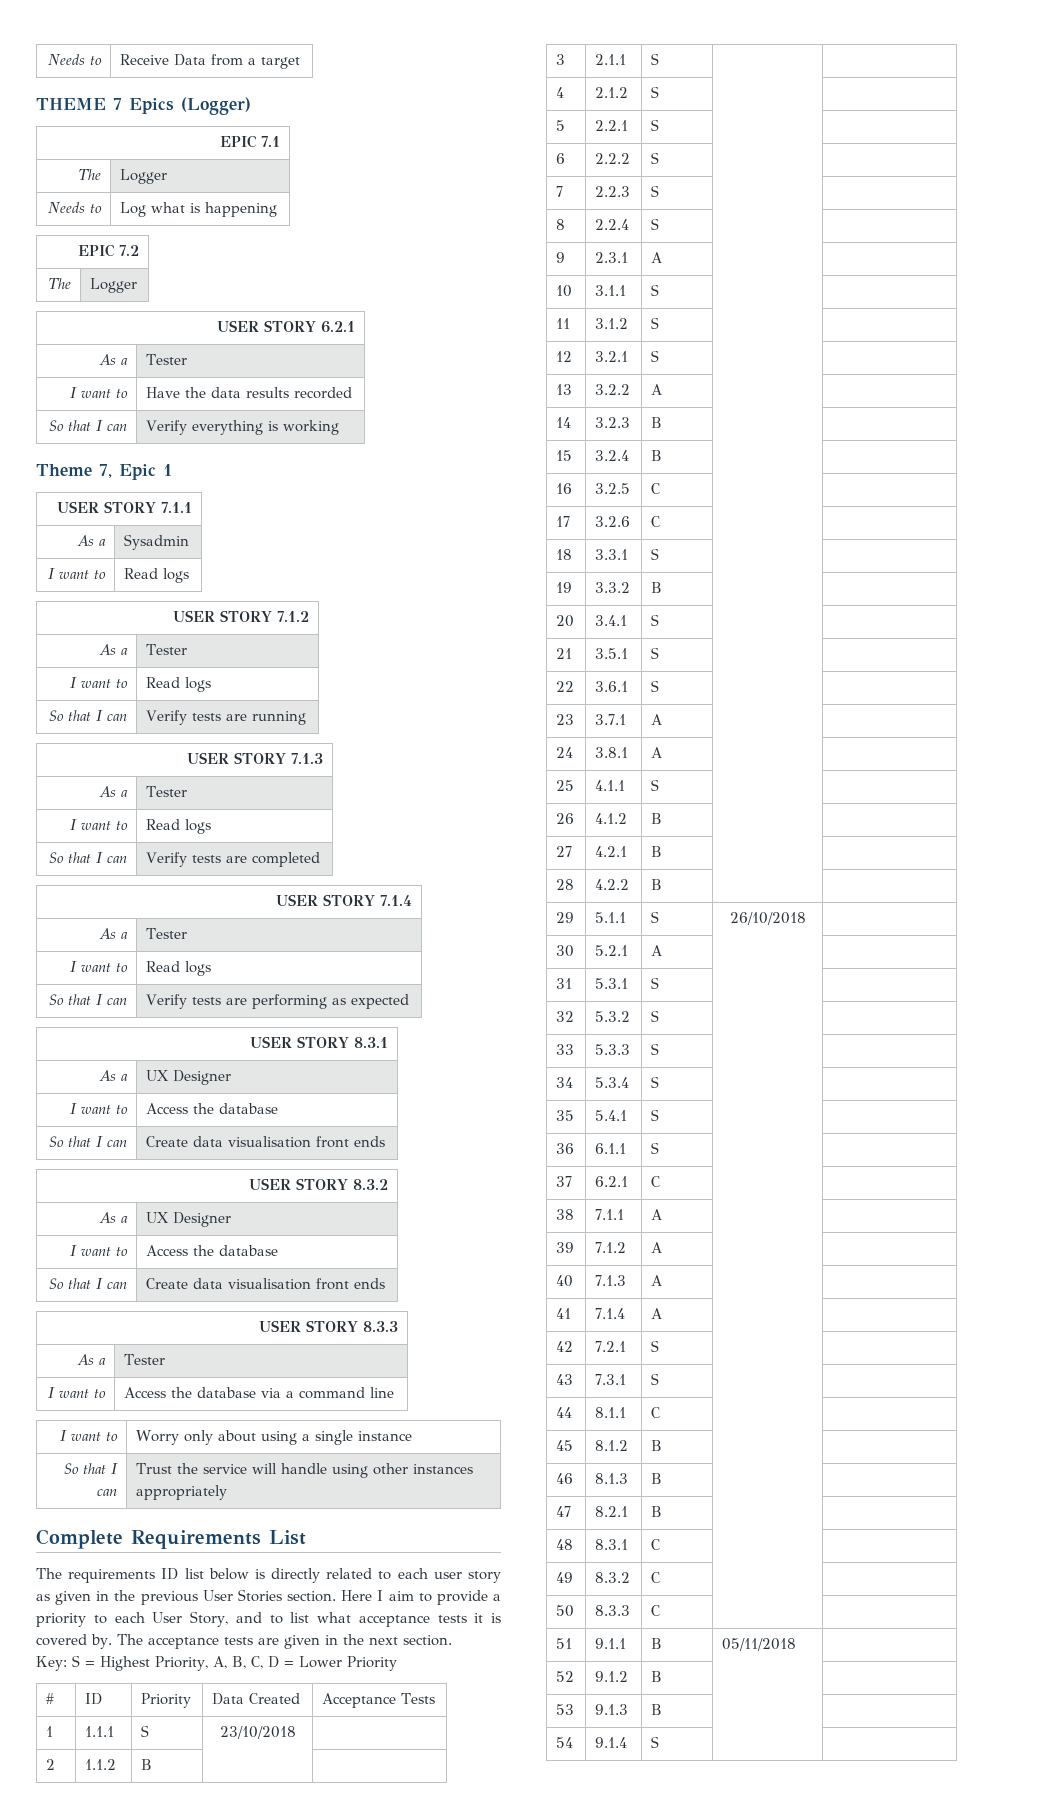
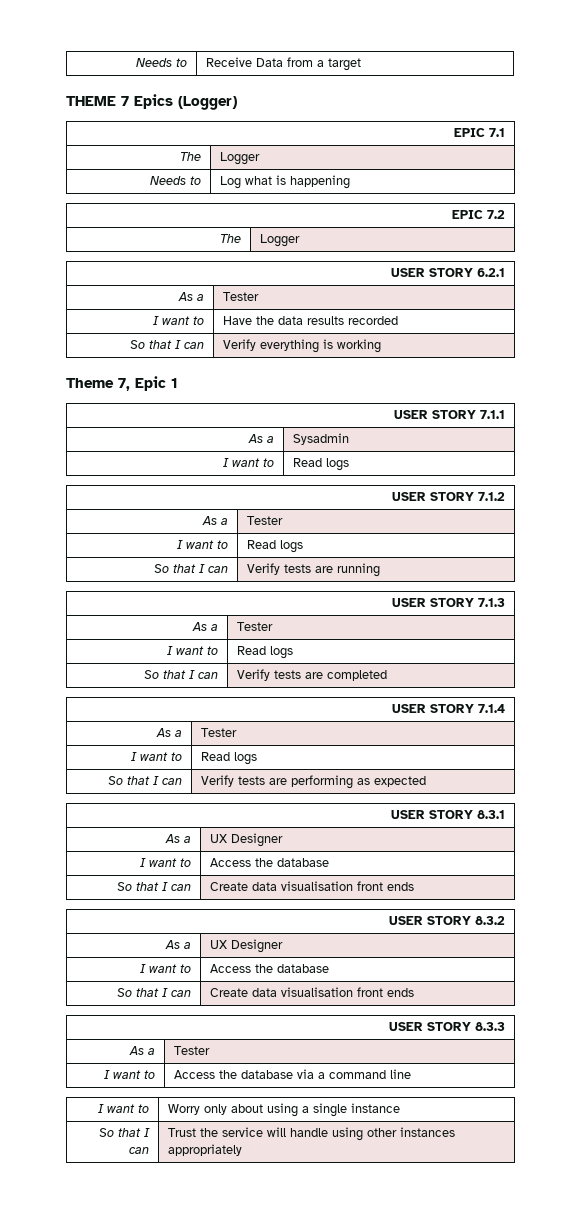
- Complete Requirements List
- The requirements ID list below is directly related to each user story as given in the previous User Stories section. Here I aim to provide a priority to each User Story, and to list what acceptance tests it is covered by. The acceptance tests are given in the next section.
- Key: S = Highest Priority, A, B, C, D = Lower Priority
- # | ID | Priority | Data Created | Acceptance Tests
- 1 | 1.1.1 | S | 23/10/2018 |
- 2 | 1.1.2 | B | |
- 3 | 2.1.1 | S | |
- 4 | 2.1.2 | S | |
- 5 | 2.2.1 | S | |
- 6 | 2.2.2 | S | |
- 7 | 2.2.3 | S | |
- 8 | 2.2.4 | S | |
- 9 | 2.3.1 | A | |
- 10 | 3.1.1 | S | |
- 11 | 3.1.2 | S | |
- 12 | 3.2.1 | S | |
- 13 | 3.2.2 | A | |
- 14 | 3.2.3 | B | |
- 15 | 3.2.4 | B | |
- 16 | 3.2.5 | C | |
- 17 | 3.2.6 | C | |
- 18 | 3.3.1 | S | |
- 19 | 3.3.2 | B | |
- 20 | 3.4.1 | S | |
- 21 | 3.5.1 | S | |
- 22 | 3.6.1 | S | |
- 23 | 3.7.1 | A | |
- 24 | 3.8.1 | A | |
- 25 | 4.1.1 | S | |
- 26 | 4.1.2 | B | |
- 27 | 4.2.1 | B | |
- 28 | 4.2.2 | B | |
- 29 | 5.1.1 | S | 26/10/2018 |
- 30 | 5.2.1 | A | |
- 31 | 5.3.1 | S | |
- 32 | 5.3.2 | S | |
- 33 | 5.3.3 | S | |
- 34 | 5.3.4 | S | |
- 35 | 5.4.1 | S | |
- 36 | 6.1.1 | S | |
- 37 | 6.2.1 | C | |
- 38 | 7.1.1 | A | |
- 39 | 7.1.2 | A | |
- 40 | 7.1.3 | A | |
- 41 | 7.1.4 | A | |
- 42 | 7.2.1 | S | |
- 43 | 7.3.1 | S | |
- 44 | 8.1.1 | C | |
- 45 | 8.1.2 | B | |
- 46 | 8.1.3 | B | |
- 47 | 8.2.1 | B | |
- 48 | 8.3.1 | C | |
- 49 | 8.3.2 | C | |
- 50 | 8.3.3 | C | |
- 51 | 9.1.1 | B | 05/11/2018 |
- 52 | 9.1.2 | B | |
- 53 | 9.1.3 | B | |
- 54 | 9.1.4 | S | |

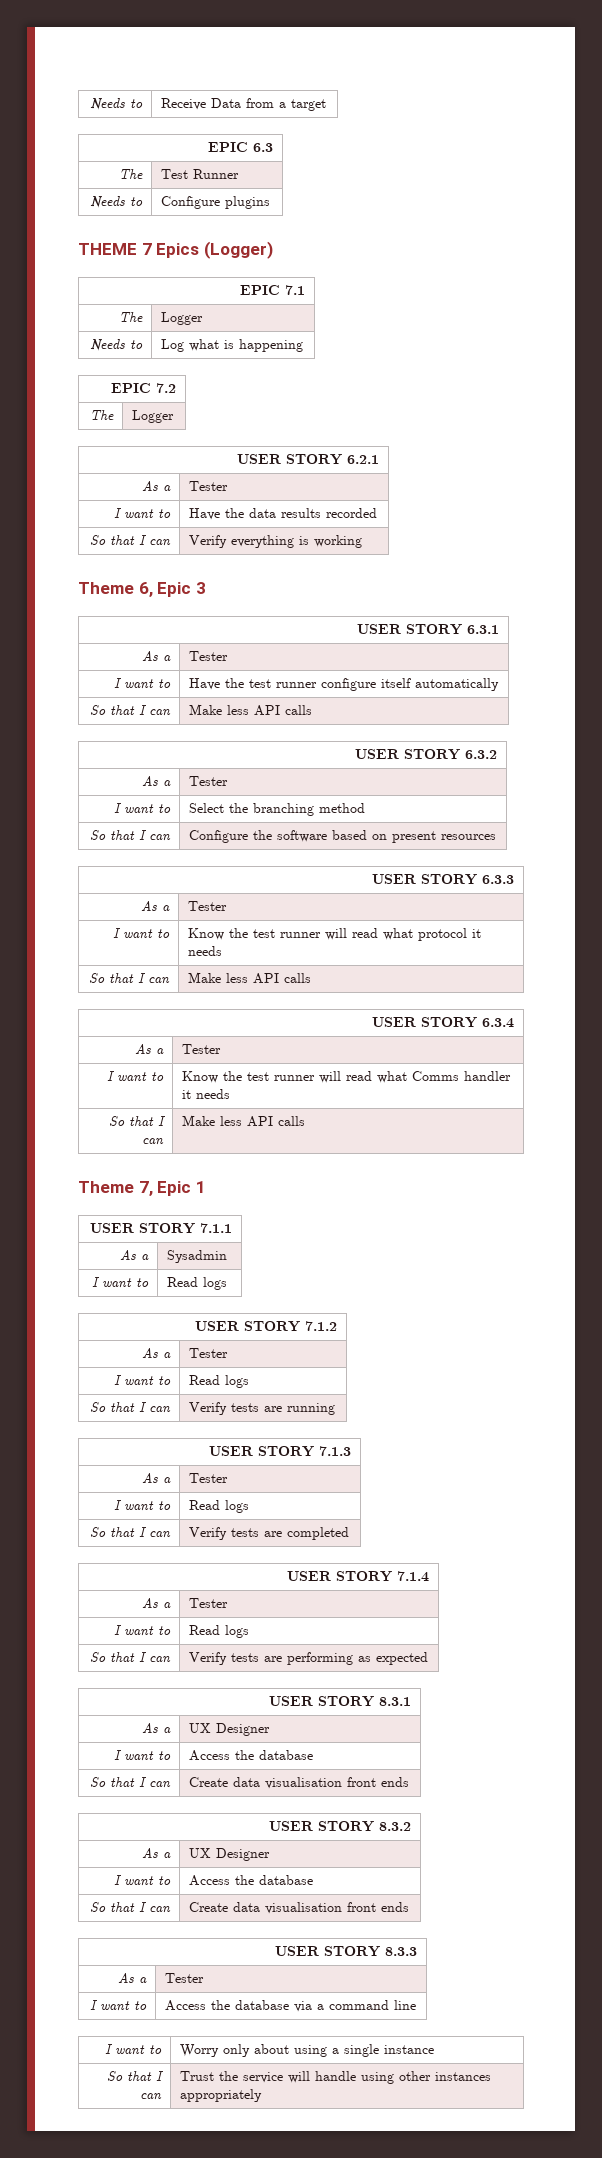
+ EPIC 6.3
+ The | Test Runner
+ Needs to | Configure plugins
+ Theme 6, Epic 3
+ USER STORY 6.3.1
+ As a | Tester
+ I want to | Have the test runner configure itself automatically
+ So that I can | Make less API calls
+ USER STORY 6.3.2
+ As a | Tester
+ I want to | Select the branching method
+ So that I can | Configure the software based on present resources
+ USER STORY 6.3.3
+ As a | Tester
+ I want to | Know the test runner will read what protocol it needs
+ So that I can | Make less API calls
+ USER STORY 6.3.4
+ As a | Tester
+ I want to | Know the test runner will read what Comms handler it needs
+ So that I can | Make less API calls

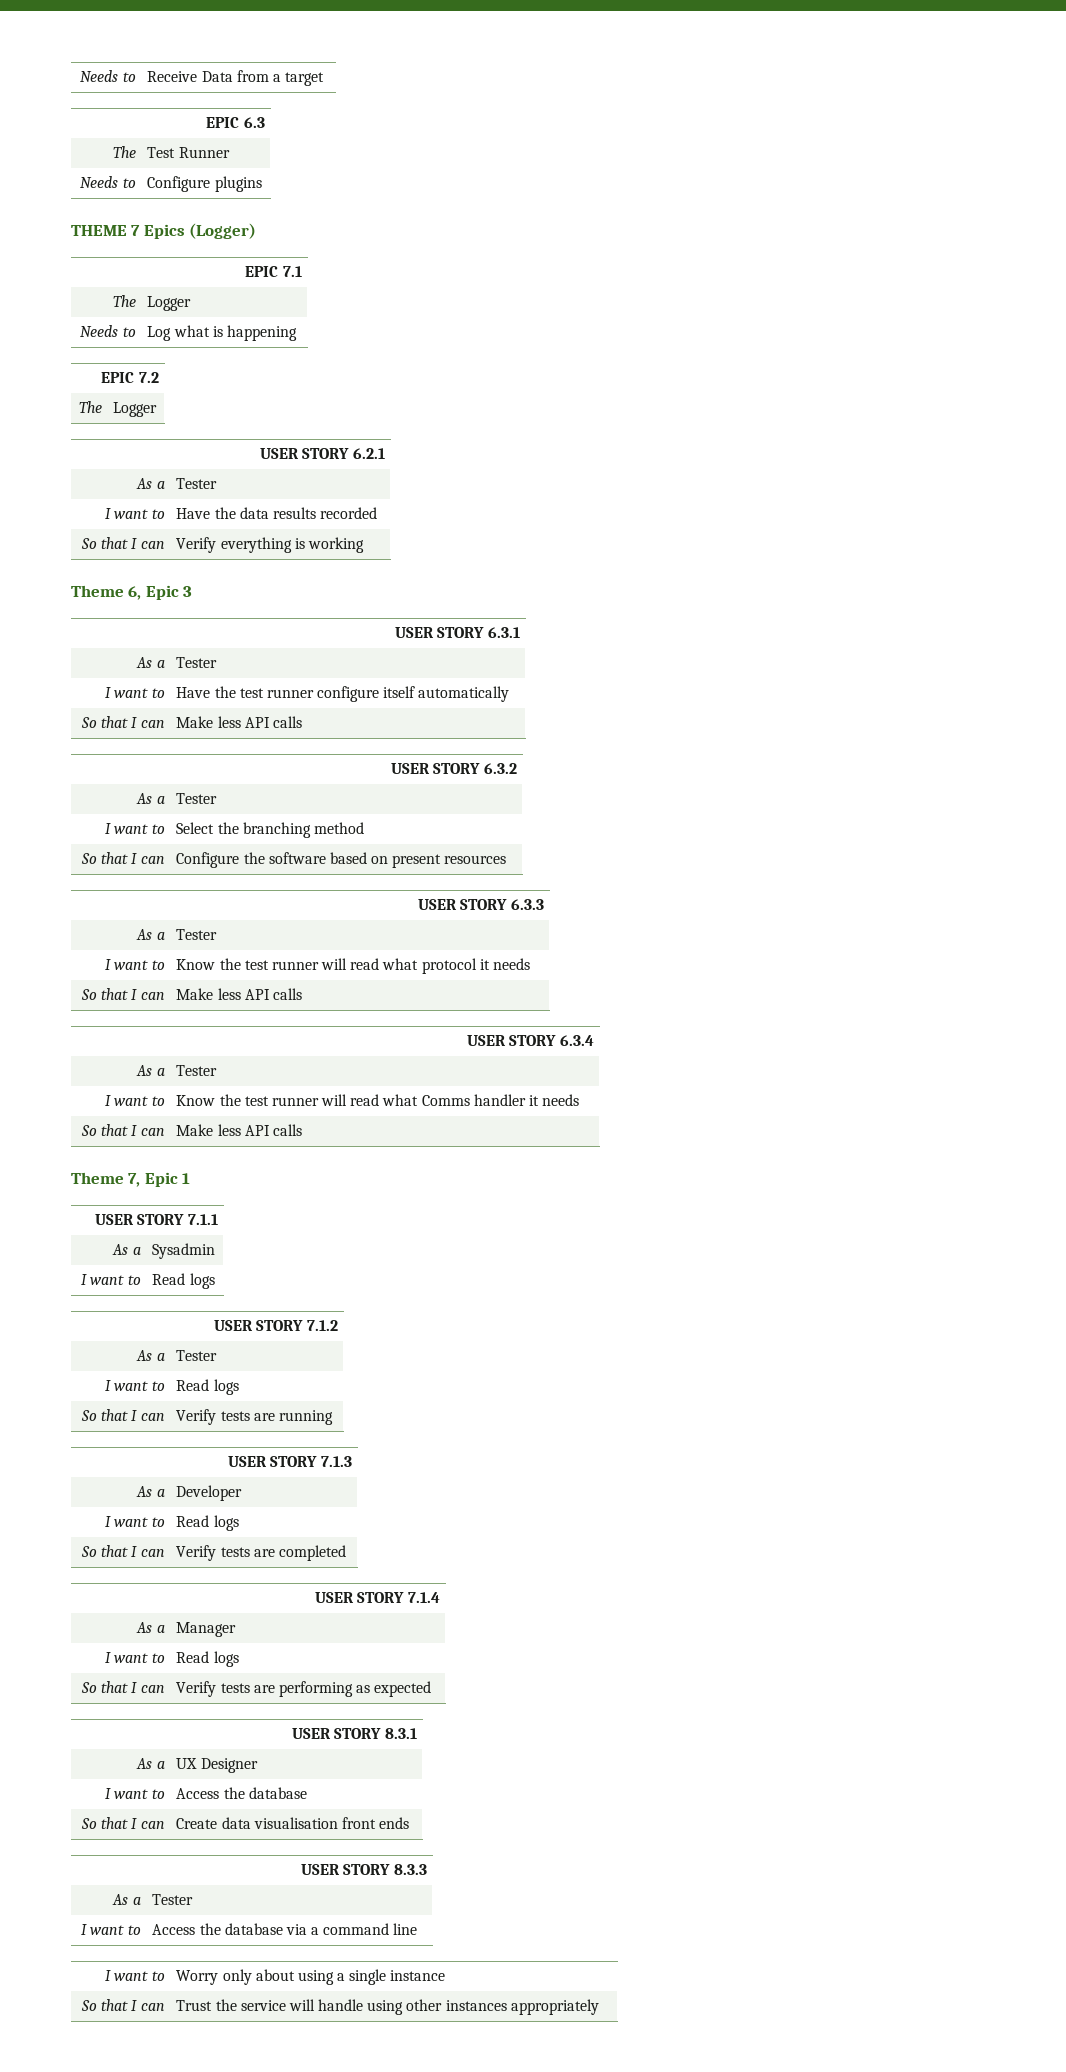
  USER STORY 7.1.3
- As a | Tester
+ As a | Developer
  USER STORY 7.1.4
- As a | Tester
+ As a | Manager
- USER STORY 8.3.2
- As a | UX Designer
- I want to | Access the database
- So that I can | Create data visualisation front ends

